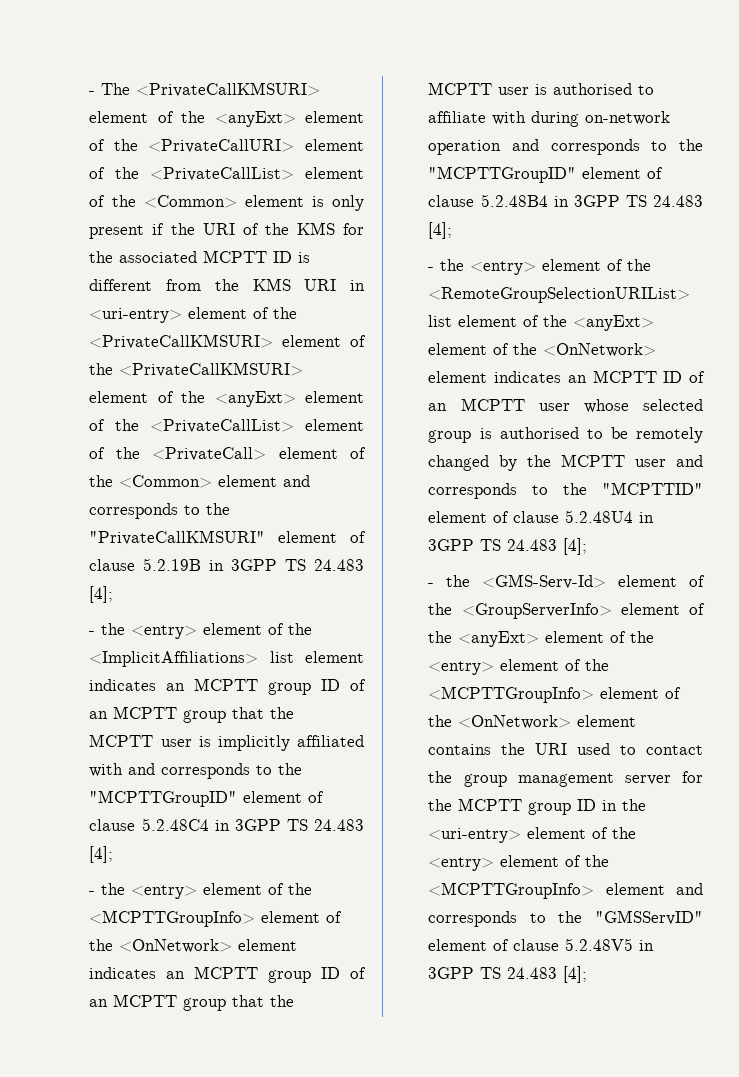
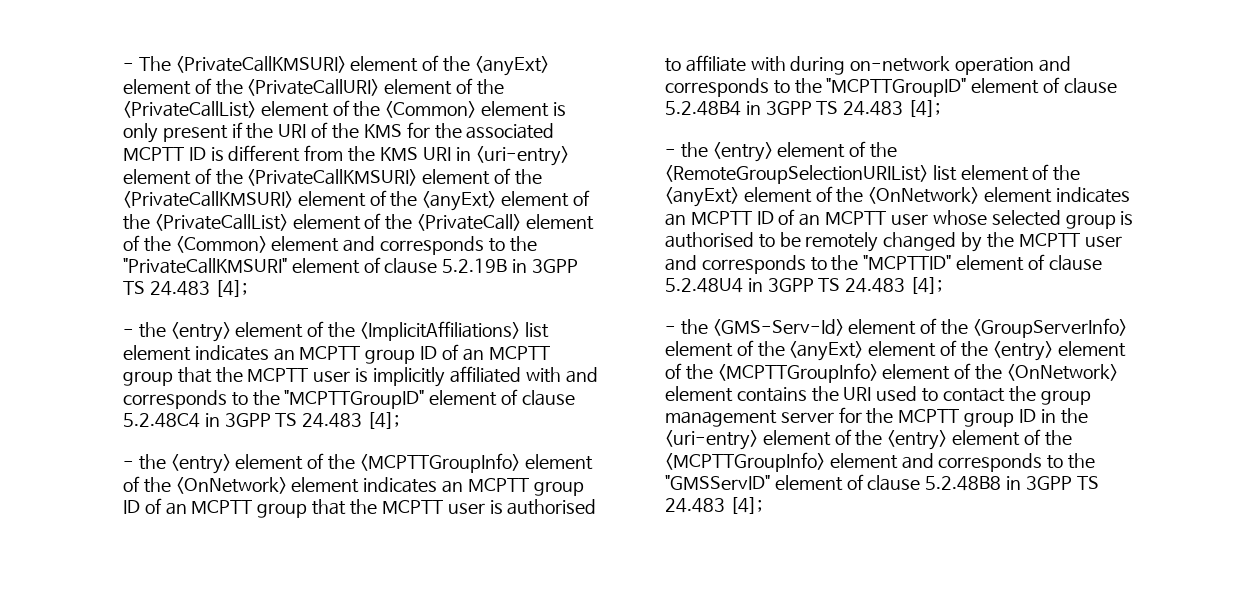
- - the <GMS-Serv-Id> element of the <GroupServerInfo> element of the <anyExt> element of the <entry> element of the <MCPTTGroupInfo> element of the <OnNetwork> element contains the URI used to contact the group management server for the MCPTT group ID in the <uri-entry> element of the <entry> element of the <MCPTTGroupInfo> element and corresponds to the "GMSServID" element of clause 5.2.48V5 in 3GPP TS 24.483 [4];
+ - the <GMS-Serv-Id> element of the <GroupServerInfo> element of the <anyExt> element of the <entry> element of the <MCPTTGroupInfo> element of the <OnNetwork> element contains the URI used to contact the group management server for the MCPTT group ID in the <uri-entry> element of the <entry> element of the <MCPTTGroupInfo> element and corresponds to the "GMSServID" element of clause 5.2.48B8 in 3GPP TS 24.483 [4];

